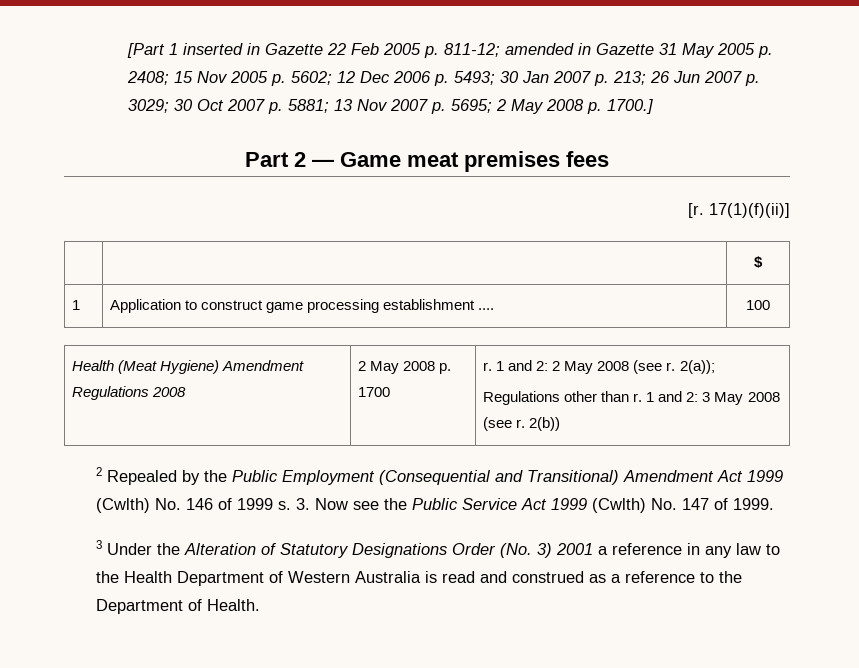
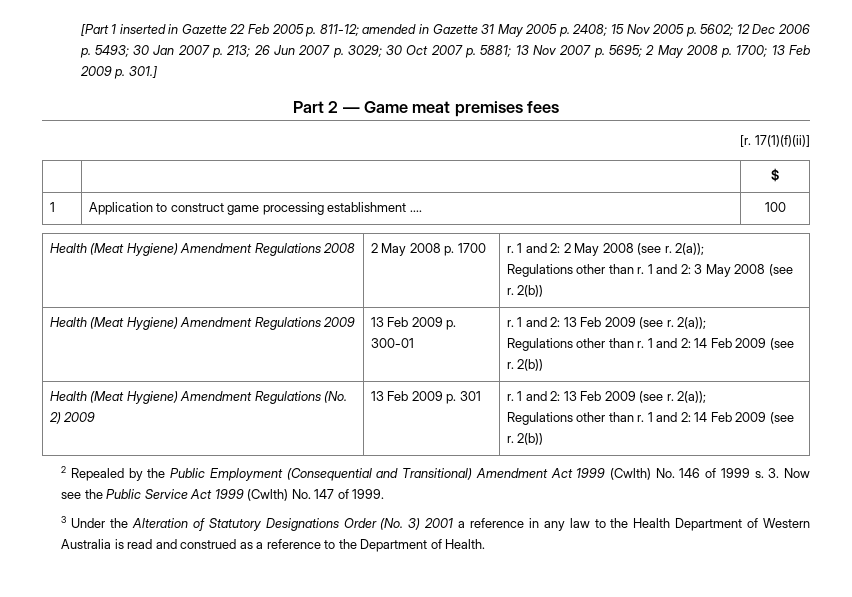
- [Part 1 inserted in Gazette 22 Feb 2005 p. 811-12; amended in Gazette 31 May 2005 p. 2408; 15 Nov 2005 p. 5602; 12 Dec 2006 p. 5493; 30 Jan 2007 p. 213; 26 Jun 2007 p. 3029; 30 Oct 2007 p. 5881; 13 Nov 2007 p. 5695; 2 May 2008 p. 1700.]
+ [Part 1 inserted in Gazette 22 Feb 2005 p. 811-12; amended in Gazette 31 May 2005 p. 2408; 15 Nov 2005 p. 5602; 12 Dec 2006 p. 5493; 30 Jan 2007 p. 213; 26 Jun 2007 p. 3029; 30 Oct 2007 p. 5881; 13 Nov 2007 p. 5695; 2 May 2008 p. 1700; 13 Feb 2009 p. 301.]
+ Health (Meat Hygiene) Amendment Regulations 2009 | 13 Feb 2009 p. 300-01 | r. 1 and 2: 13 Feb 2009 (see r. 2(a));
+ Regulations other than r. 1 and 2: 14 Feb 2009 (see r. 2(b))
+ Health (Meat Hygiene) Amendment Regulations (No. 2) 2009 | 13 Feb 2009 p. 301 | r. 1 and 2: 13 Feb 2009 (see r. 2(a));
+ Regulations other than r. 1 and 2: 14 Feb 2009 (see r. 2(b))

